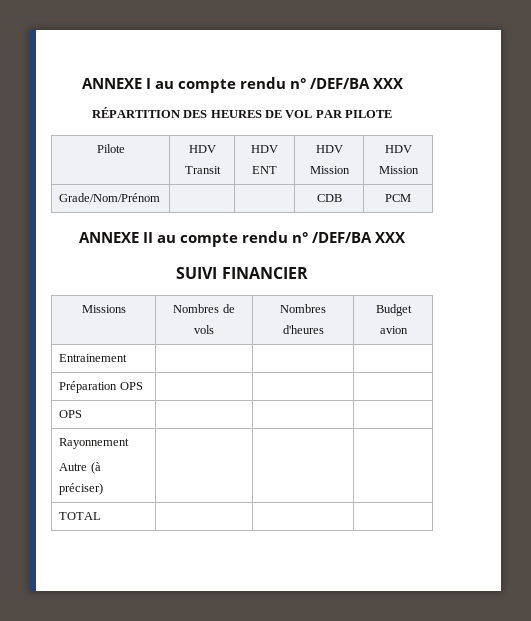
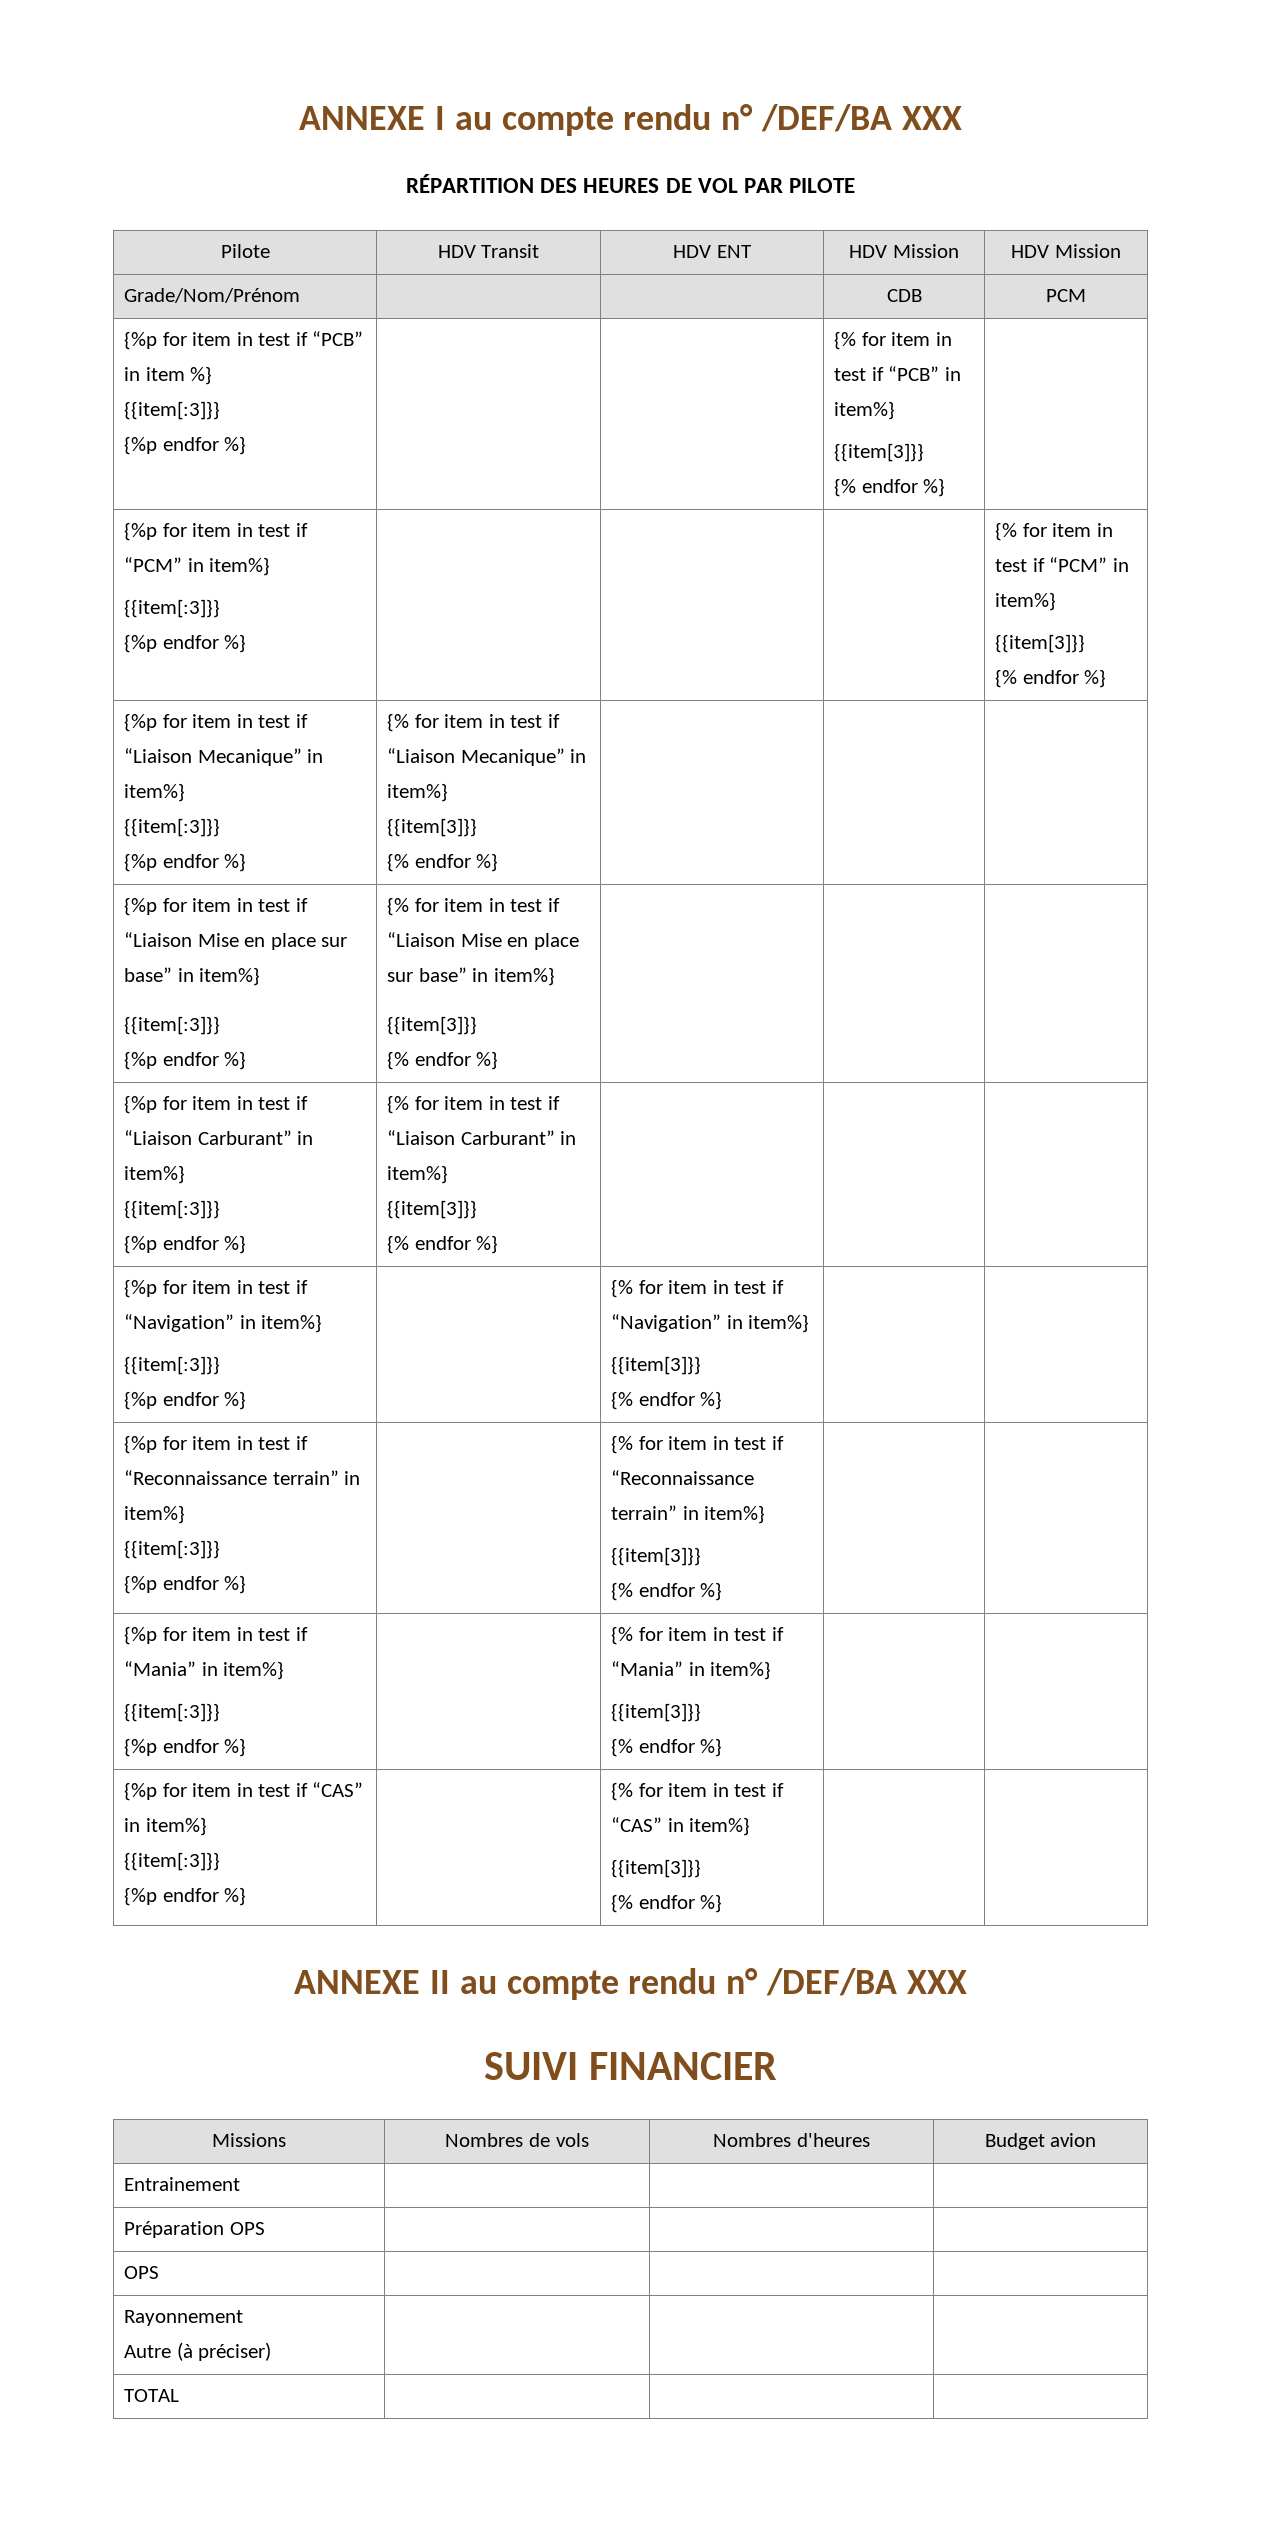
+ {%p for item in test if “PCB” in item %}
+ {{item[:3]}}
+ {%p endfor %} | | | {% for item in test if “PCB” in item%}
+ {{item[3]}}
+ {% endfor %} |
+ {%p for item in test if “PCM” in item%}
+ {{item[:3]}}
+ {%p endfor %} | | | | {% for item in test if “PCM” in item%}
+ {{item[3]}}
+ {% endfor %}
+ {%p for item in test if “Liaison Mecanique” in item%}
+ {{item[:3]}}
+ {%p endfor %} | {% for item in test if “Liaison Mecanique” in item%}
+ {{item[3]}}
+ {% endfor %} | | |
+ {%p for item in test if “Liaison Mise en place sur base” in item%}
+ {{item[:3]}}
+ {%p endfor %} | {% for item in test if “Liaison Mise en place sur base” in item%}
+ {{item[3]}}
+ {% endfor %} | | |
+ {%p for item in test if “Liaison Carburant” in item%}
+ {{item[:3]}}
+ {%p endfor %} | {% for item in test if “Liaison Carburant” in item%}
+ {{item[3]}}
+ {% endfor %} | | |
+ {%p for item in test if “Navigation” in item%}
+ {{item[:3]}}
+ {%p endfor %} | | {% for item in test if “Navigation” in item%}
+ {{item[3]}}
+ {% endfor %} | |
+ {%p for item in test if “Reconnaissance terrain” in item%}
+ {{item[:3]}}
+ {%p endfor %} | | {% for item in test if “Reconnaissance terrain” in item%}
+ {{item[3]}}
+ {% endfor %} | |
+ {%p for item in test if “Mania” in item%}
+ {{item[:3]}}
+ {%p endfor %} | | {% for item in test if “Mania” in item%}
+ {{item[3]}}
+ {% endfor %} | |
+ {%p for item in test if “CAS” in item%}
+ {{item[:3]}}
+ {%p endfor %} | | {% for item in test if “CAS” in item%}
+ {{item[3]}}
+ {% endfor %} | |

